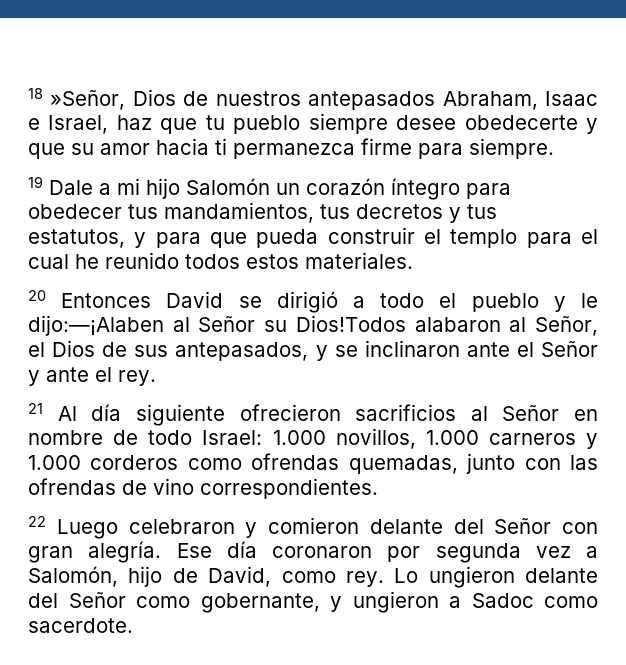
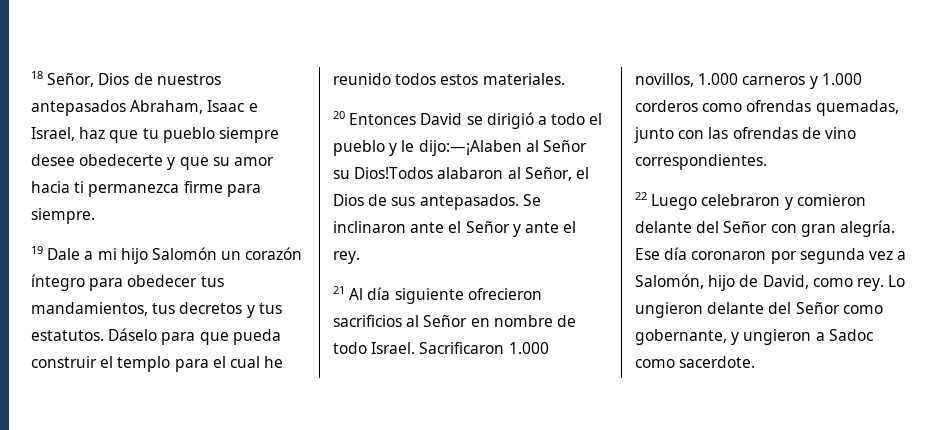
- 18 »Señor, Dios de nuestros antepasados Abraham, Isaac e Israel, haz que tu pueblo siempre desee obedecerte y que su amor hacia ti permanezca firme para siempre.
+ 18 Señor, Dios de nuestros antepasados Abraham, Isaac e Israel, haz que tu pueblo siempre desee obedecerte y que su amor hacia ti permanezca firme para siempre.
- 19 Dale a mi hijo Salomón un corazón íntegro para obedecer tus mandamientos, tus decretos y tus estatutos, y para que pueda construir el templo para el cual he reunido todos estos materiales.
+ 19 Dale a mi hijo Salomón un corazón íntegro para obedecer tus mandamientos, tus decretos y tus estatutos. Dáselo para que pueda construir el templo para el cual he reunido todos estos materiales.
- 20 Entonces David se dirigió a todo el pueblo y le dijo:—¡Alaben al Señor su Dios!Todos alabaron al Señor, el Dios de sus antepasados, y se inclinaron ante el Señor y ante el rey.
+ 20 Entonces David se dirigió a todo el pueblo y le dijo:—¡Alaben al Señor su Dios!Todos alabaron al Señor, el Dios de sus antepasados. Se inclinaron ante el Señor y ante el rey.
- 21 Al día siguiente ofrecieron sacrificios al Señor en nombre de todo Israel: 1.000 novillos, 1.000 carneros y 1.000 corderos como ofrendas quemadas, junto con las ofrendas de vino correspondientes.
+ 21 Al día siguiente ofrecieron sacrificios al Señor en nombre de todo Israel. Sacrificaron 1.000 novillos, 1.000 carneros y 1.000 corderos como ofrendas quemadas, junto con las ofrendas de vino correspondientes.

